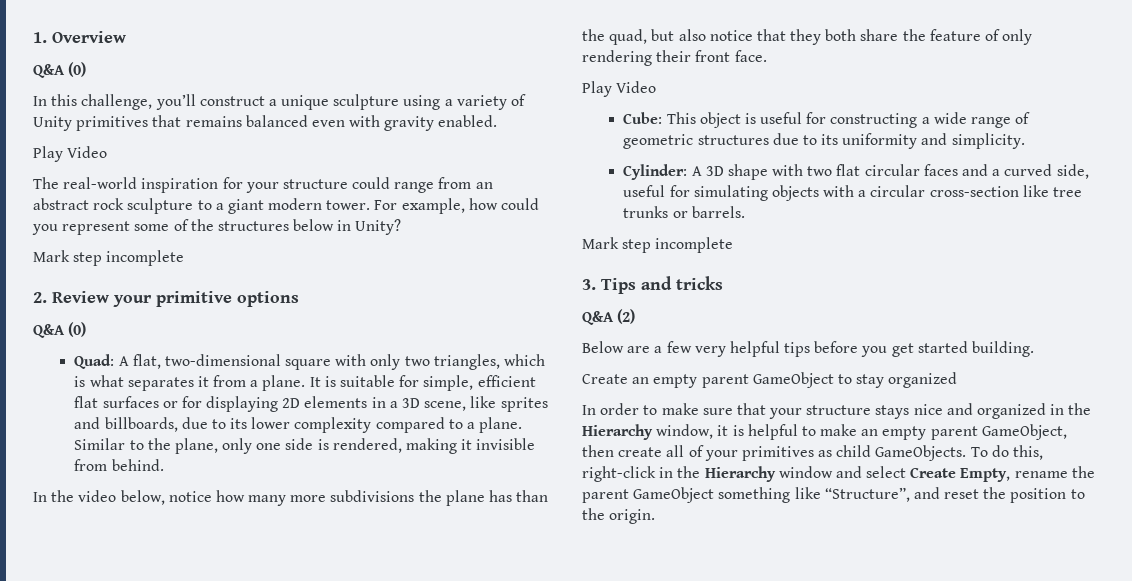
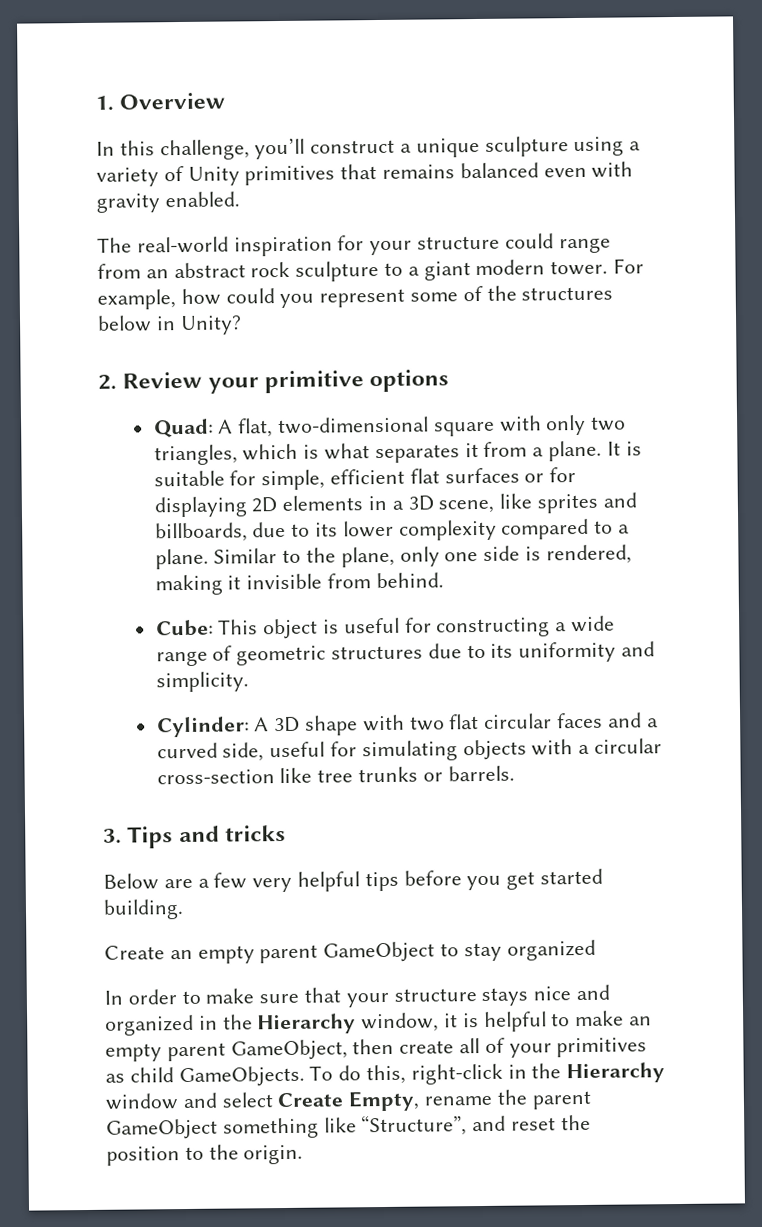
  1. Overview
- Q&A (0)
  In this challenge, you’ll construct a unique sculpture using a variety of Unity primitives that remains balanced even with gravity enabled.
- Play Video
  For example, how could you represent some of the structures below in Unity?
- Mark step incomplete
  2. Review your primitive options
- Q&A (0)
- In the video below, notice how many more subdivisions the plane has than the quad, but also notice that they both share the feature of only rendering their front face.
- Play Video
  Cylinder: A 3D shape with two flat circular faces and a curved side, useful for simulating objects with a circular cross-section like tree trunks or barrels.
- Mark step incomplete
- Q&A (2)

